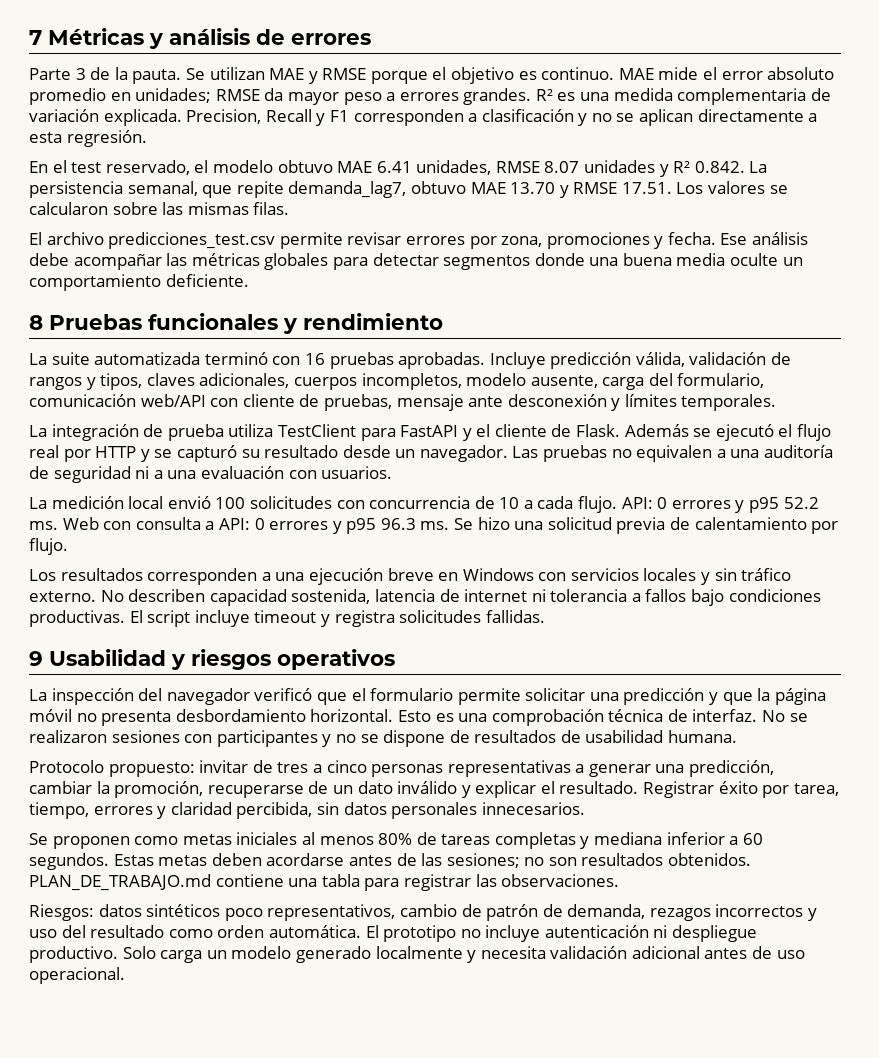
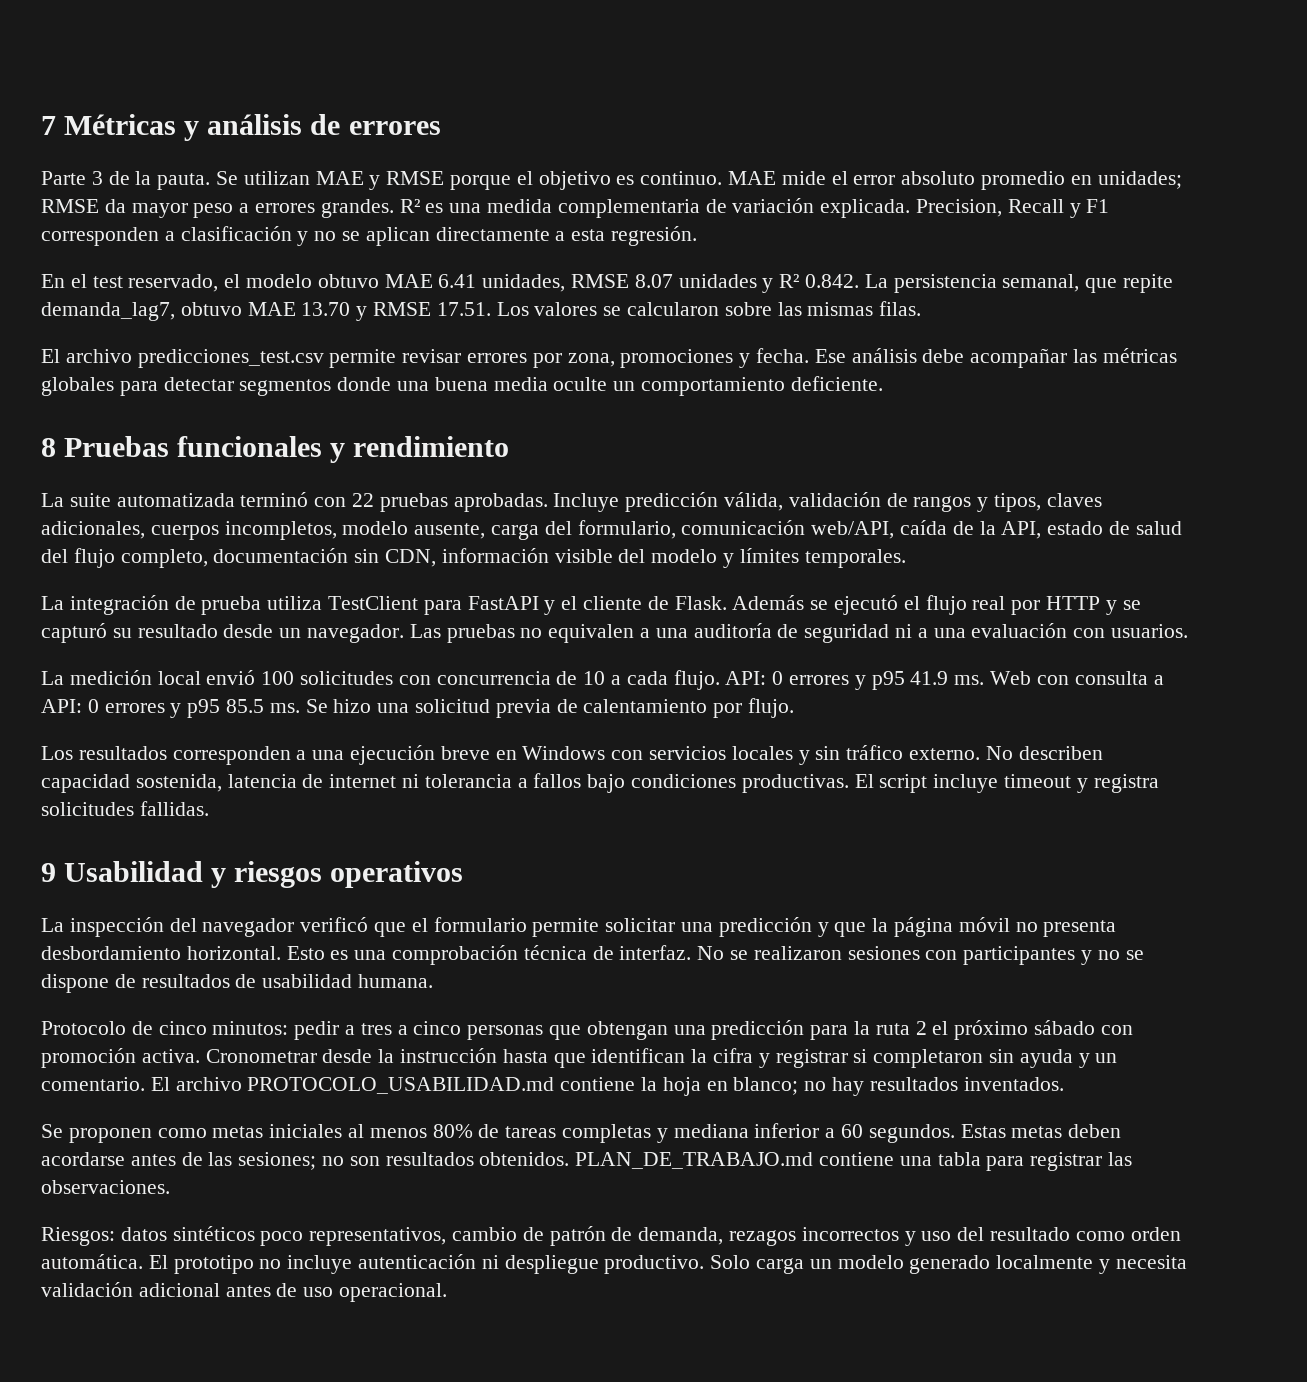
- La suite automatizada terminó con 16 pruebas aprobadas.
+ La suite automatizada terminó con 22 pruebas aprobadas.
- Incluye predicción válida, validación de rangos y tipos, claves adicionales, cuerpos incompletos, modelo ausente, carga del formulario, comunicación web/API con cliente de pruebas, mensaje ante desconexión y límites temporales.
+ Incluye predicción válida, validación de rangos y tipos, claves adicionales, cuerpos incompletos, modelo ausente, carga del formulario, comunicación web/API, caída de la API, estado de salud del flujo completo, documentación sin CDN, información visible del modelo y límites temporales.
- API: 0 errores y p95 52.2 ms.
+ API: 0 errores y p95 41.9 ms.
- Web con consulta a API: 0 errores y p95 96.3 ms.
+ Web con consulta a API: 0 errores y p95 85.5 ms.
- Protocolo propuesto: invitar de tres a cinco personas representativas a generar una predicción, cambiar la promoción, recuperarse de un dato inválido y explicar el resultado. Registrar éxito por tarea, tiempo, errores y claridad percibida, sin datos personales innecesarios.
+ Protocolo de cinco minutos: pedir a tres a cinco personas que obtengan una predicción para la ruta 2 el próximo sábado con promoción activa. Cronometrar desde la instrucción hasta que identifican la cifra y registrar si completaron sin ayuda y un comentario. El archivo PROTOCOLO_USABILIDAD.md contiene la hoja en blanco; no hay resultados inventados.

